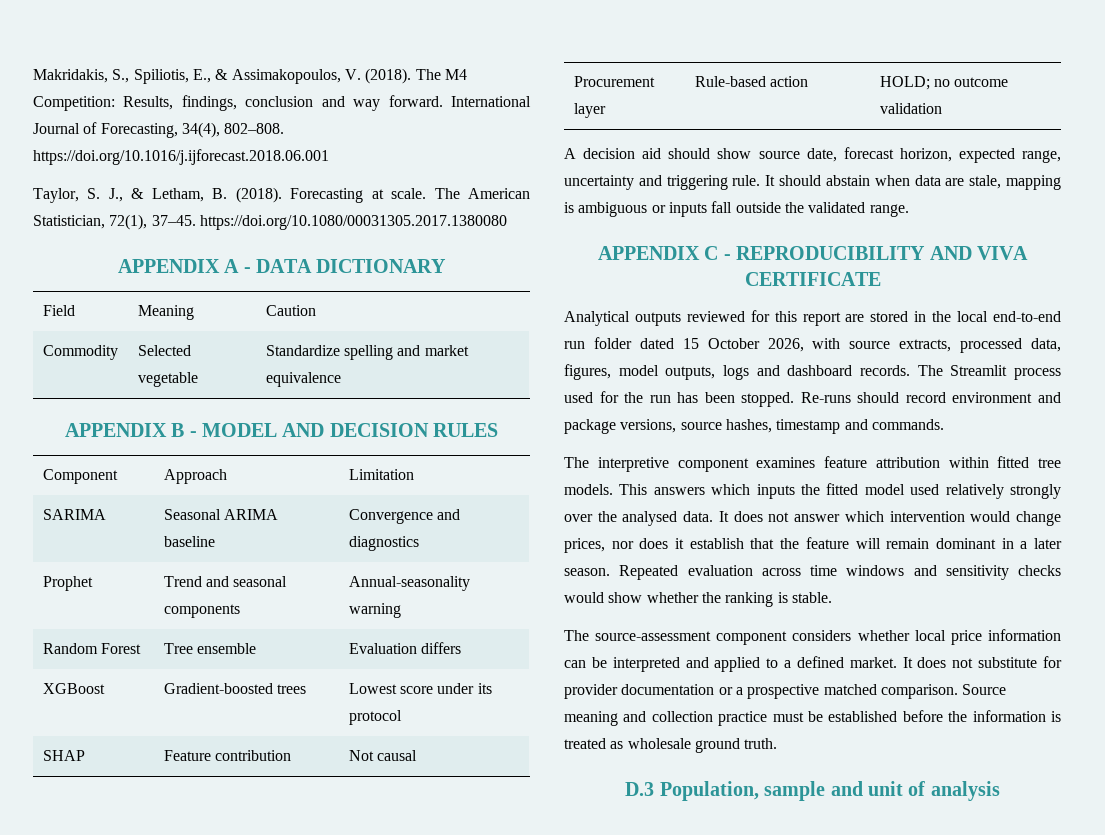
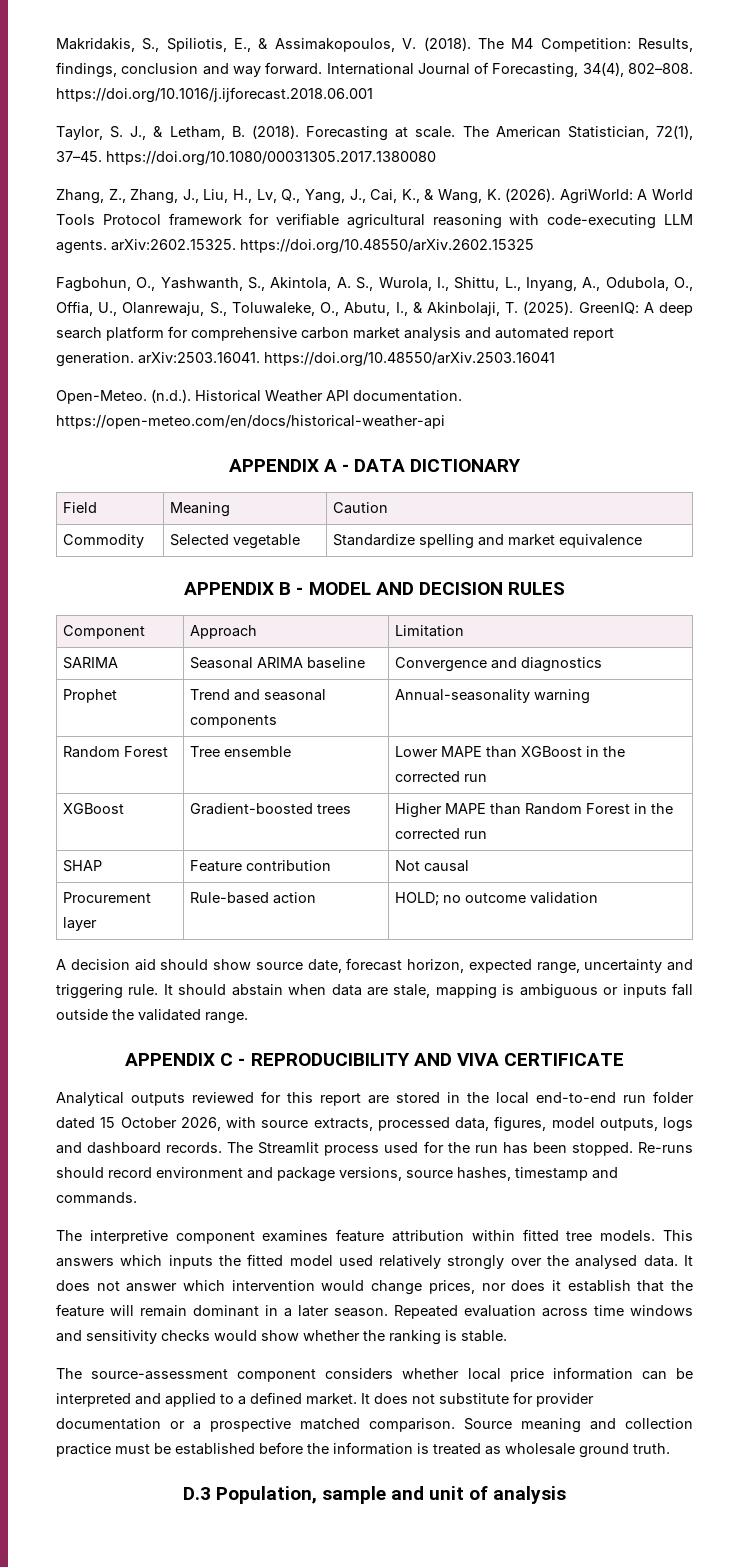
+ Zhang, Z., Zhang, J., Liu, H., Lv, Q., Yang, J., Cai, K., & Wang, K. (2026). AgriWorld: A World Tools Protocol framework for verifiable agricultural reasoning with code-executing LLM agents. arXiv:2602.15325. https://doi.org/10.48550/arXiv.2602.15325
+ Fagbohun, O., Yashwanth, S., Akintola, A. S., Wurola, I., Shittu, L., Inyang, A., Odubola, O., Offia, U., Olanrewaju, S., Toluwaleke, O., Abutu, I., & Akinbolaji, T. (2025). GreenIQ: A deep search platform for comprehensive carbon market analysis and automated report generation. arXiv:2503.16041. https://doi.org/10.48550/arXiv.2503.16041
+ Open-Meteo. (n.d.). Historical Weather API documentation. https://open-meteo.com/en/docs/historical-weather-api
- Random Forest | Tree ensemble | Evaluation differs
- XGBoost | Gradient-boosted trees | Lowest score under its protocol
+ Random Forest | Tree ensemble | Lower MAPE than XGBoost in the corrected run
+ XGBoost | Gradient-boosted trees | Higher MAPE than Random Forest in the corrected run

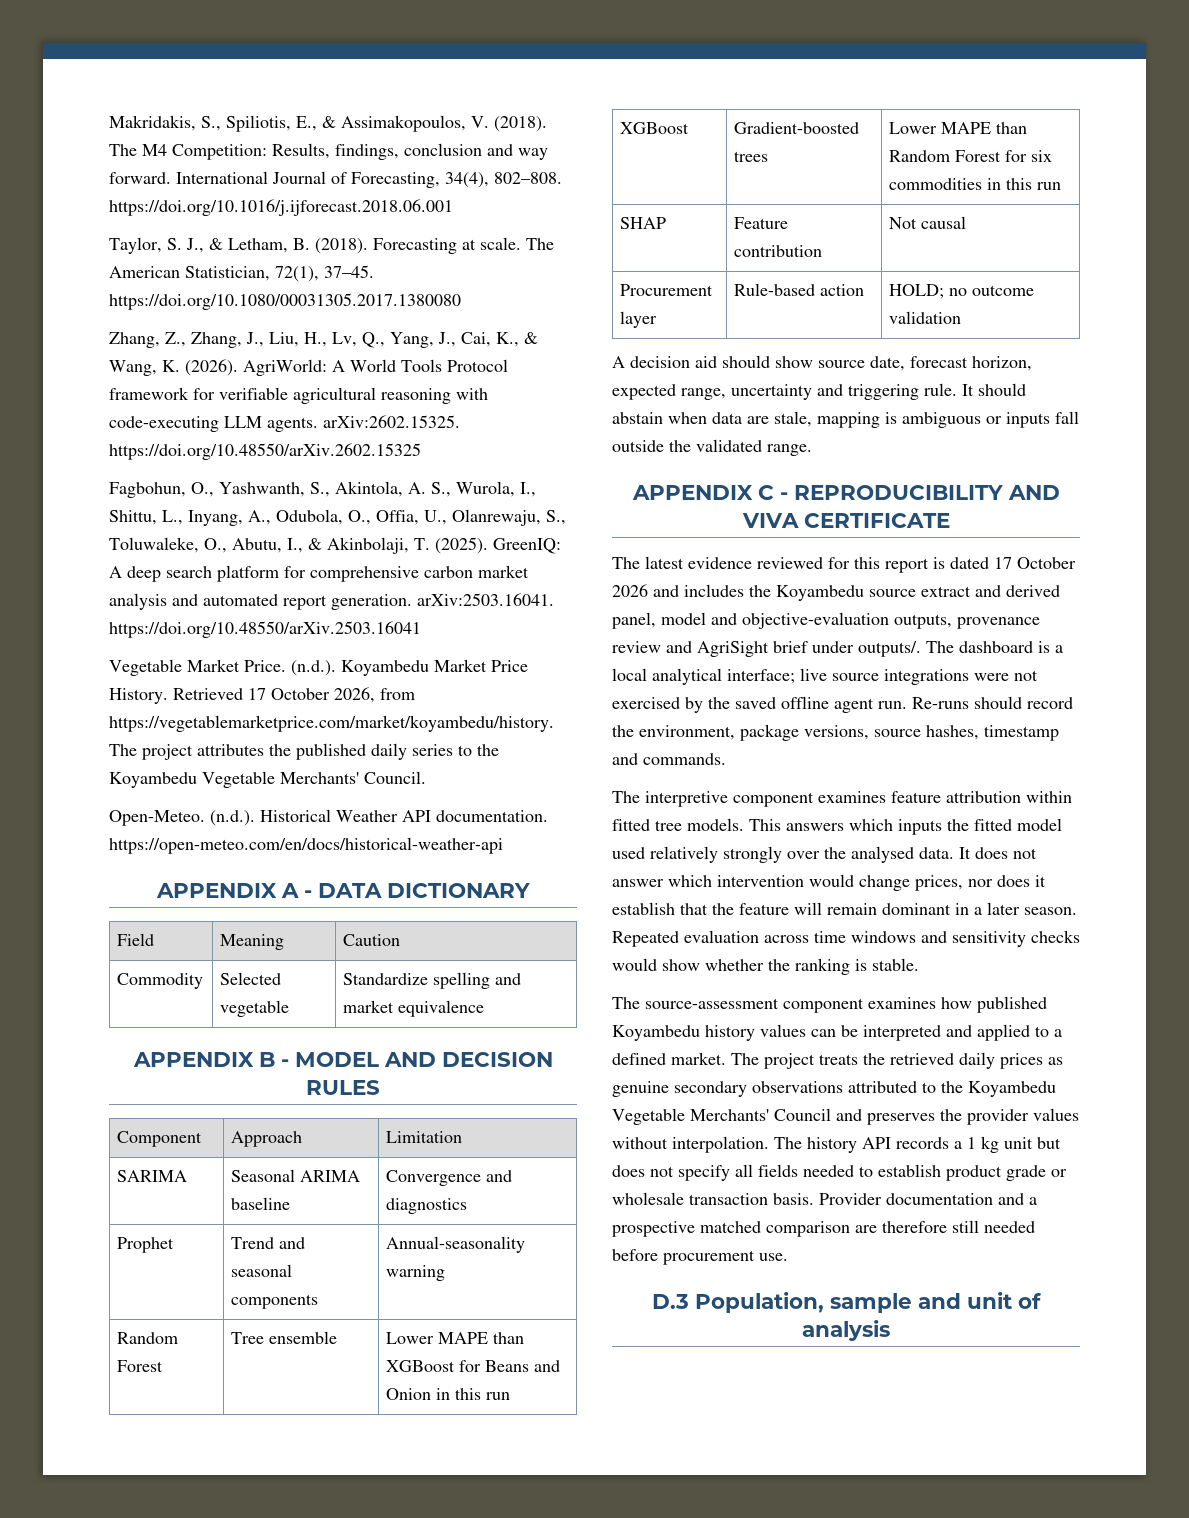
+ Vegetable Market Price. (n.d.). Koyambedu Market Price History. Retrieved 17 October 2026, from https://vegetablemarketprice.com/market/koyambedu/history. The project attributes the published daily series to the Koyambedu Vegetable Merchants' Council.
- Random Forest | Tree ensemble | Lower MAPE than XGBoost in the corrected run
+ Random Forest | Tree ensemble | Lower MAPE than XGBoost for Beans and Onion in this run
- XGBoost | Gradient-boosted trees | Higher MAPE than Random Forest in the corrected run
+ XGBoost | Gradient-boosted trees | Lower MAPE than Random Forest for six commodities in this run
- Analytical outputs reviewed for this report are stored in the local end-to-end run folder dated 15 October 2026, with source extracts, processed data, figures, model outputs, logs and dashboard records. The Streamlit process used for the run has been stopped.
+ The latest evidence reviewed for this report is dated 17 October 2026 and includes the Koyambedu source extract and derived panel, model and objective-evaluation outputs, provenance review and AgriSight brief under outputs/. The dashboard is a local analytical interface; live source integrations were not exercised by the saved offline agent run.
- Re-runs should record environment and package versions, source hashes, timestamp and commands.
+ Re-runs should record the environment, package versions, source hashes, timestamp and commands.
- The source-assessment component considers whether local price information can be interpreted and applied to a defined market.
+ The source-assessment component examines how published Koyambedu history values can be interpreted and applied to a defined market.
- It does not substitute for provider documentation or a prospective matched comparison. Source meaning and collection practice must be established before the information is treated as wholesale ground truth.
+ The project treats the retrieved daily prices as genuine secondary observations attributed to the Koyambedu Vegetable Merchants' Council and preserves the provider values without interpolation. The history API records a 1 kg unit but does not specify all fields needed to establish product grade or wholesale transaction basis. Provider documentation and a prospective matched comparison are therefore still needed before procurement use.

